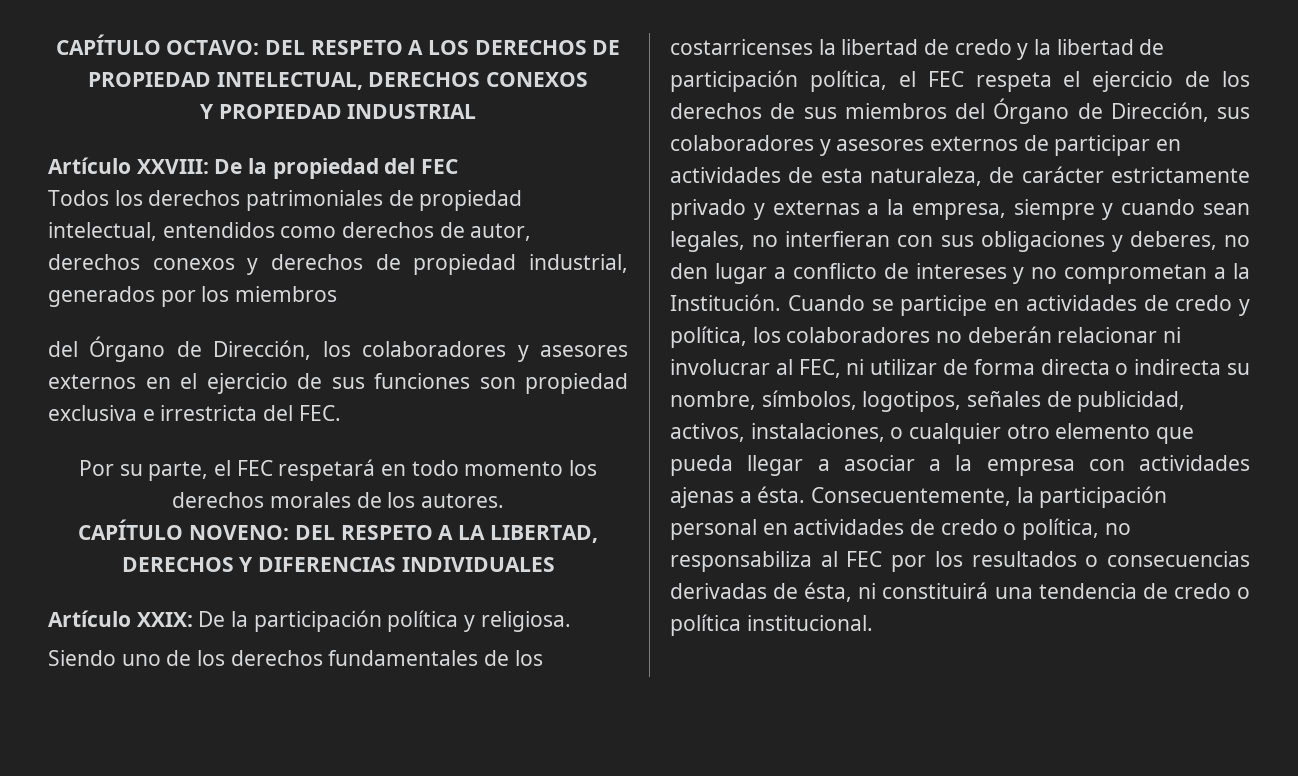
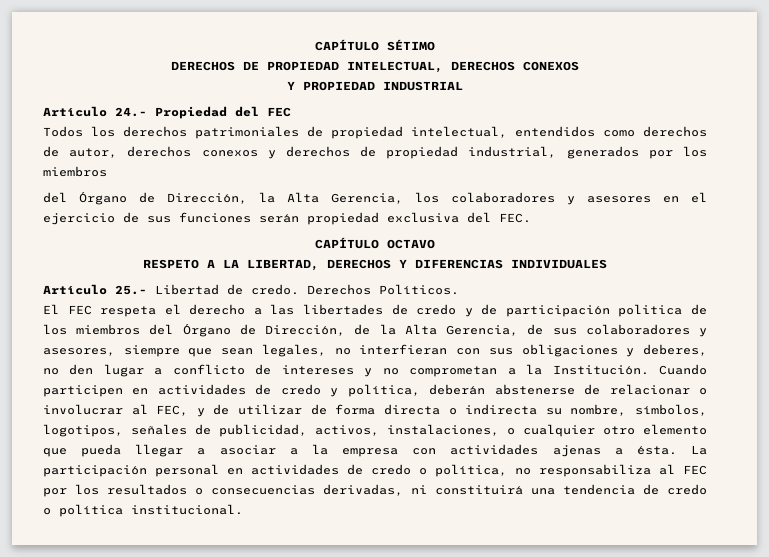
- CAPÍTULO OCTAVO: DEL RESPETO A LOS DERECHOS DE PROPIEDAD INTELECTUAL, DERECHOS CONEXOS
+ CAPÍTULO SÉTIMO
+ DERECHOS DE PROPIEDAD INTELECTUAL, DERECHOS CONEXOS
- Artículo XXVIII: De la propiedad del FEC
+ Artículo 24.- Propiedad del FEC
- del Órgano de Dirección, los colaboradores y asesores externos en el ejercicio de sus funciones son propiedad exclusiva e irrestricta del FEC.
+ del Órgano de Dirección, la Alta Gerencia, los colaboradores y asesores en el ejercicio de sus funciones serán propiedad exclusiva del FEC.
- Por su parte, el FEC respetará en todo momento los derechos morales de los autores.
- CAPÍTULO NOVENO: DEL RESPETO A LA LIBERTAD, DERECHOS Y DIFERENCIAS INDIVIDUALES
+ CAPÍTULO OCTAVO
+ RESPETO A LA LIBERTAD, DERECHOS Y DIFERENCIAS INDIVIDUALES
- Artículo XXIX: De la participación política y religiosa.
- Siendo uno de los derechos fundamentales de los costarricenses la libertad de credo y la libertad de participación política, el FEC respeta el ejercicio de los derechos de sus miembros del Órgano de Dirección, sus colaboradores y asesores externos de participar en actividades de esta naturaleza, de carácter estrictamente privado y externas a la empresa, siempre y cuando sean legales, no interfieran con sus obligaciones y deberes, no den lugar a conflicto de intereses y no comprometan a la Institución.
+ Artículo 25.- Libertad de credo. Derechos Políticos.
+ El FEC respeta el derecho a las libertades de credo y de participación politica de los miembros del Órgano de Dirección, de la Alta Gerencia, de sus colaboradores y asesores, siempre que sean legales, no interfieran con sus obligaciones y deberes, no den lugar a conflicto de intereses y no comprometan a la Institución.
- Cuando se participe en actividades de credo y política, los colaboradores no deberán relacionar ni involucrar al FEC, ni utilizar de forma directa o indirecta su nombre, símbolos, logotipos, señales de publicidad, activos, instalaciones, o cualquier otro elemento que pueda llegar a asociar a la empresa con actividades ajenas a ésta.
+ Cuando participen en actividades de credo y política, deberán abstenerse de relacionar o involucrar al FEC, y de utilizar de forma directa o indirecta su nombre, símbolos, logotipos, señales de publicidad, activos, instalaciones, o cualquier otro elemento que pueda llegar a asociar a la empresa con actividades ajenas a ésta.
- Consecuentemente, la participación personal en actividades de credo o política, no responsabiliza al FEC por los resultados o consecuencias derivadas de ésta, ni constituirá una tendencia de credo o política institucional.
+ La participación personal en actividades de credo o política, no responsabiliza al FEC por los resultados o consecuencias derivadas, ni constituirá una tendencia de credo o política institucional.

